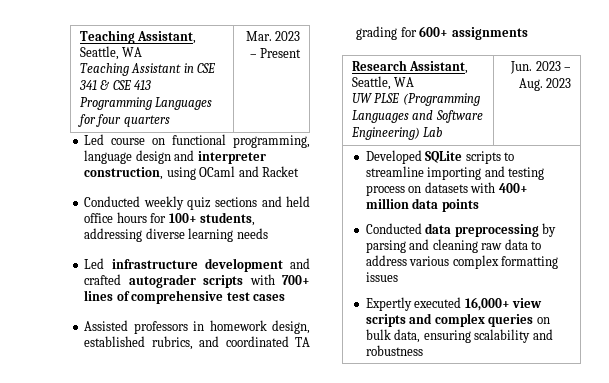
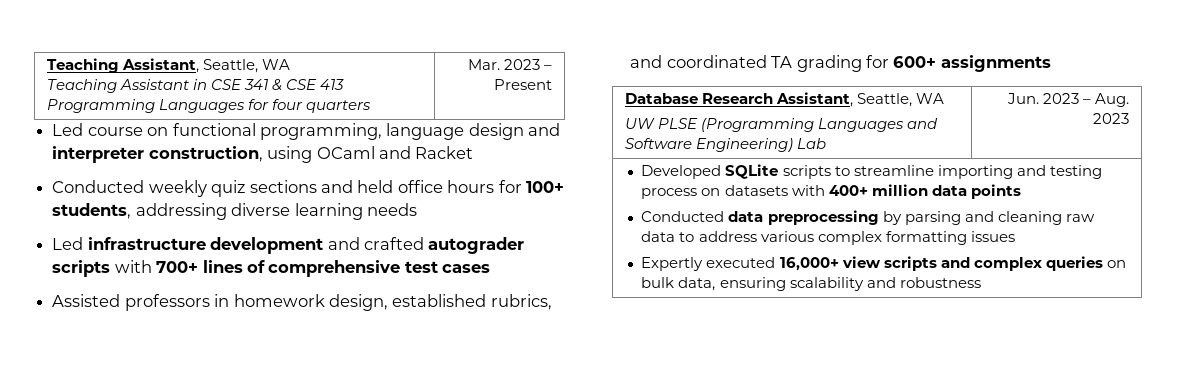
- Research Assistant, Seattle, WA
+ Database Research Assistant, Seattle, WA

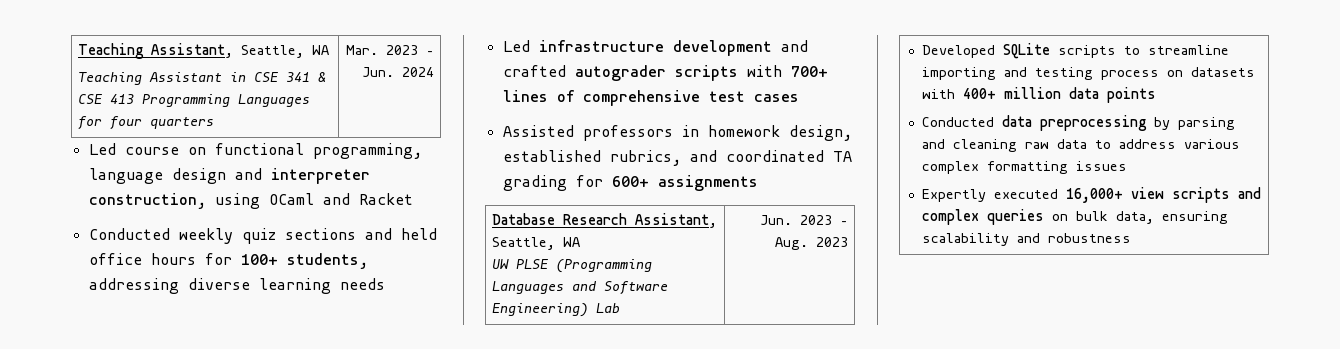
  Teaching Assistant, Seattle, WA
- Teaching Assistant in CSE 341 & CSE 413 Programming Languages for four quarters | Mar. 2023 – Present
+ Teaching Assistant in CSE 341 & CSE 413 Programming Languages for four quarters | Mar. 2023 – Jun. 2024

